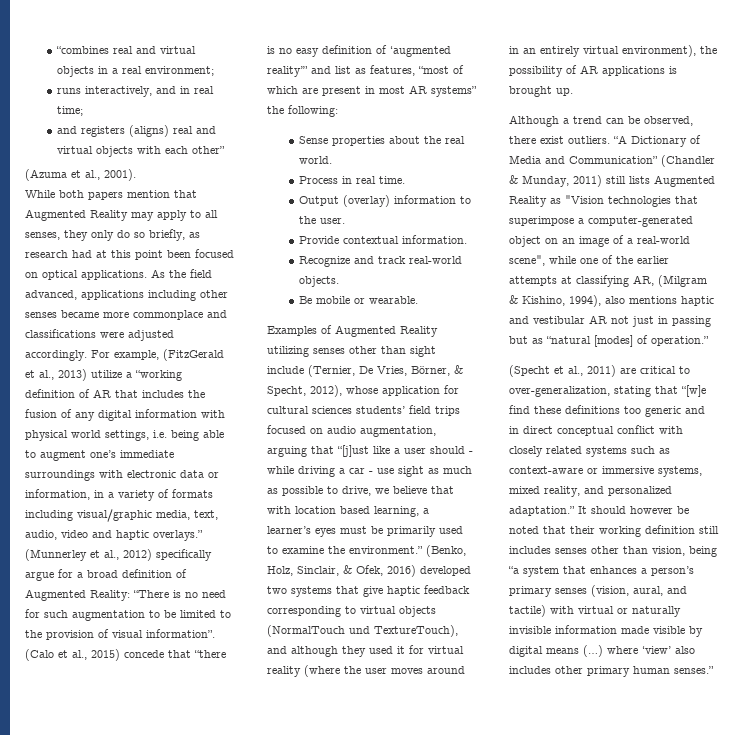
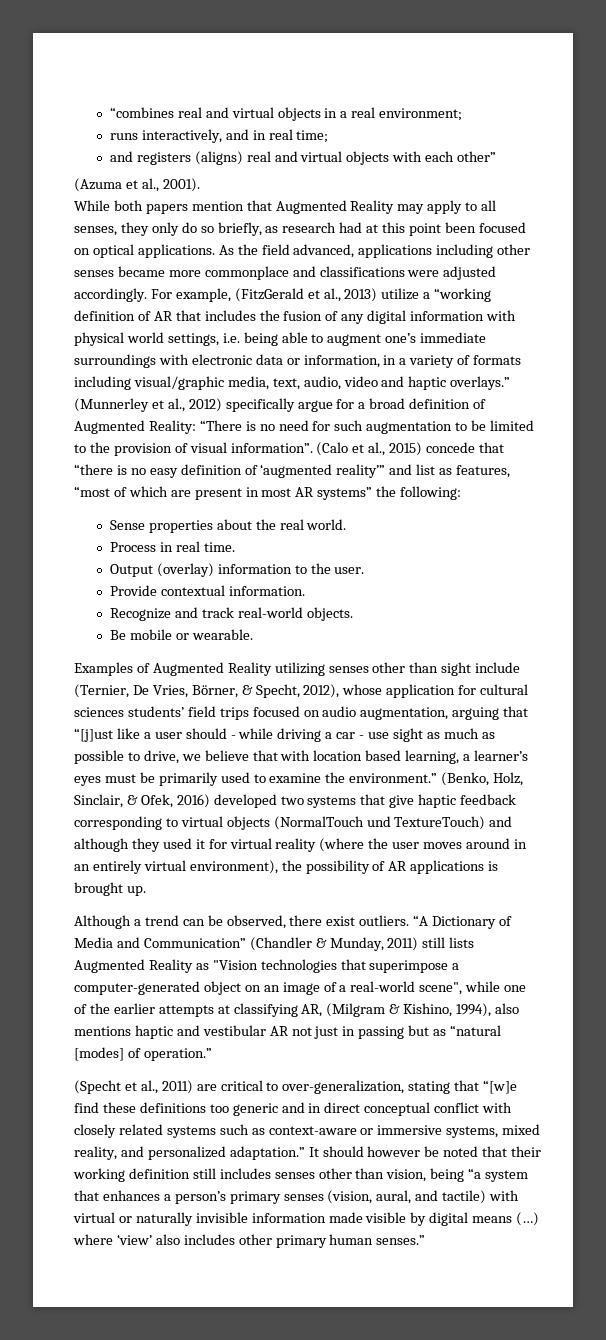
- (Benko, Holz, Sinclair, & Ofek, 2016) developed two systems that give haptic feedback corresponding to virtual objects (NormalTouch und TextureTouch), and although they used it for virtual reality (where the user moves around in an entirely virtual environment), the possibility of AR applications is brought up.
+ (Benko, Holz, Sinclair, & Ofek, 2016) developed two systems that give haptic feedback corresponding to virtual objects (NormalTouch und TextureTouch) and although they used it for virtual reality (where the user moves around in an entirely virtual environment), the possibility of AR applications is brought up.

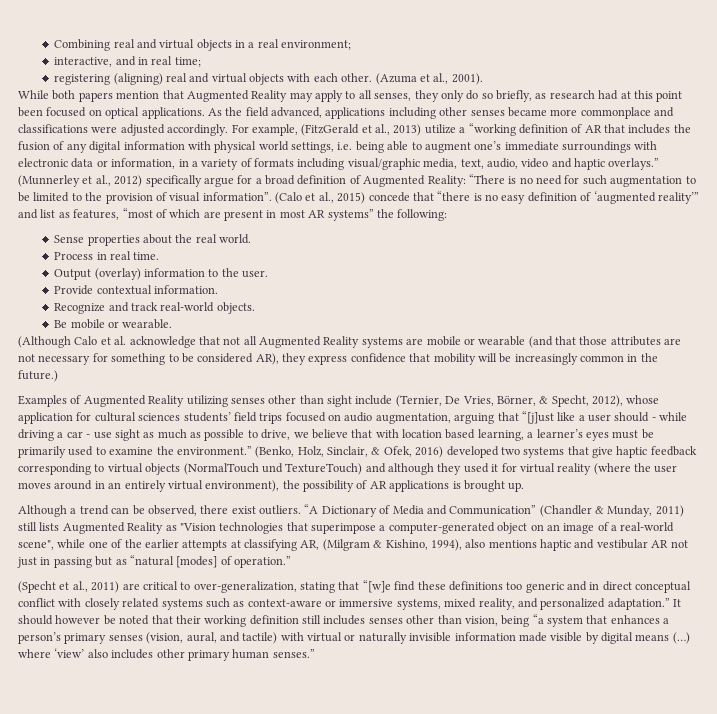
- “combines real and virtual objects in a real environment;
+ Combining real and virtual objects in a real environment;
- runs interactively, and in real time;
+ interactive, and in real time;
- and registers (aligns) real and virtual objects with each other”
- (Azuma et al., 2001).
+ registering (aligning) real and virtual objects with each other. (Azuma et al., 2001).
+ (Although Calo et al. acknowledge that not all Augmented Reality systems are mobile or wearable (and that those attributes are not necessary for something to be considered AR), they express confidence that mobility will be increasingly common in the future.)

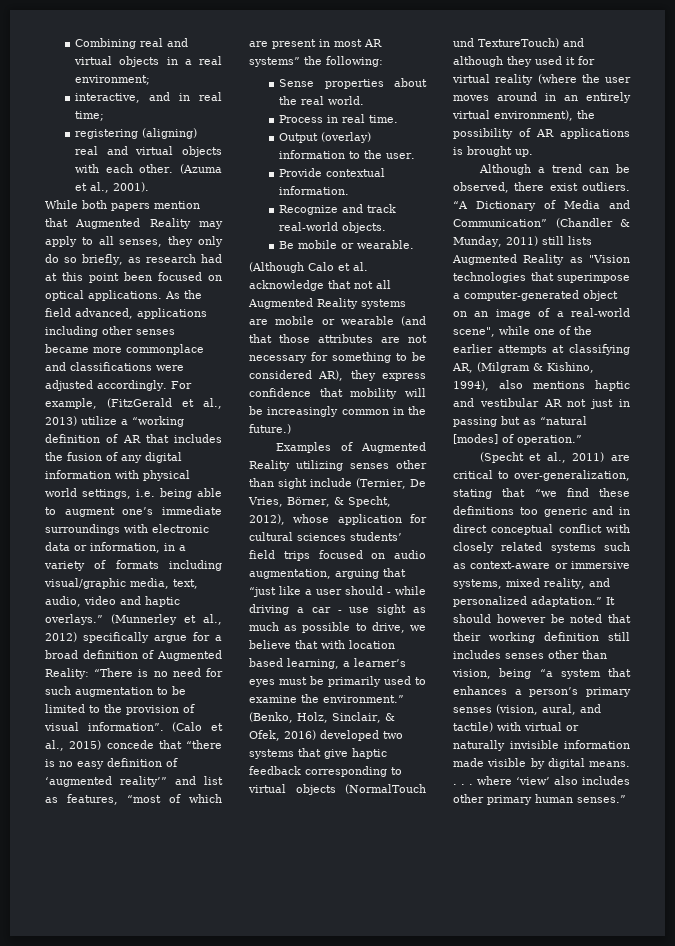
- Examples of Augmented Reality utilizing senses other than sight include (Ternier, De Vries, Börner, & Specht, 2012), whose application for cultural sciences students’ field trips focused on audio augmentation, arguing that “[j]ust like a user should - while driving a car - use sight as much as possible to drive, we believe that with location based learning, a learner’s eyes must be primarily used to examine the environment.”
+ Examples of Augmented Reality utilizing senses other than sight include (Ternier, De Vries, Börner, & Specht, 2012), whose application for cultural sciences students’ field trips focused on audio augmentation, arguing that “just like a user should - while driving a car - use sight as much as possible to drive, we believe that with location based learning, a learner’s eyes must be primarily used to examine the environment.”
- (Specht et al., 2011) are critical to over-generalization, stating that “[w]e find these definitions too generic and in direct conceptual conflict with closely related systems such as context-aware or immersive systems, mixed reality, and personalized adaptation.”
+ (Specht et al., 2011) are critical to over-generalization, stating that “we find these definitions too generic and in direct conceptual conflict with closely related systems such as context-aware or immersive systems, mixed reality, and personalized adaptation.”
- It should however be noted that their working definition still includes senses other than vision, being “a system that enhances a person’s primary senses (vision, aural, and tactile) with virtual or naturally invisible information made visible by digital means (…) where ‘view’ also includes other primary human senses.”
+ It should however be noted that their working definition still includes senses other than vision, being “a system that enhances a person’s primary senses (vision, aural, and tactile) with virtual or naturally invisible information made visible by digital means. . . . where ‘view’ also includes other primary human senses.”

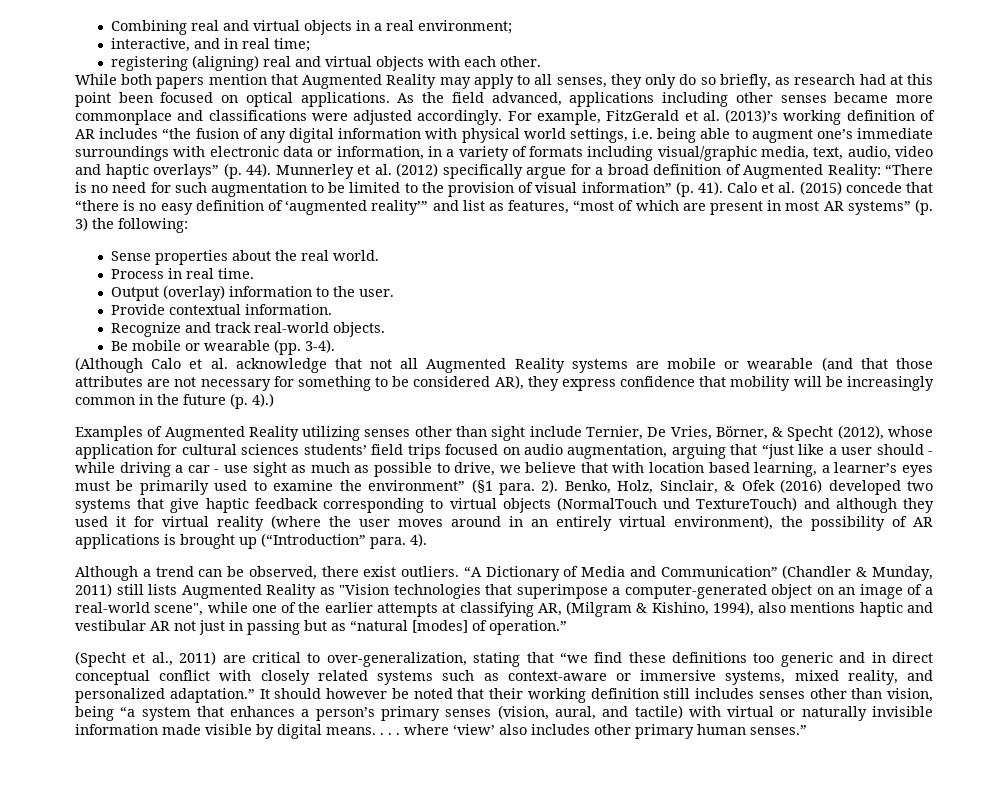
- (Azuma et al., 2001).
- For example, (FitzGerald et al., 2013) utilize a “working definition of AR that includes the fusion of any digital information with physical world settings, i.e. being able to augment one’s immediate surroundings with electronic data or information, in a variety of formats including visual/graphic media, text, audio, video and haptic overlays.” (Munnerley et al., 2012) specifically argue for a broad definition of Augmented Reality:
+ For example, FitzGerald et al. (2013)’s working definition of AR includes “the fusion of any digital information with physical world settings, i.e. being able to augment one’s immediate surroundings with electronic data or information, in a variety of formats including visual/graphic media, text, audio, video and haptic overlays” (p. 44). Munnerley et al. (2012) specifically argue for a broad definition of Augmented Reality:
- “There is no need for such augmentation to be limited to the provision of visual information”. (Calo et al., 2015) concede that “there is no easy definition of ‘augmented reality’” and list as features, “most of which are present in most AR systems” the following:
+ “There is no need for such augmentation to be limited to the provision of visual information” (p. 41). Calo et al. (2015) concede that “there is no easy definition of ‘augmented reality’” and list as features, “most of which are present in most AR systems” (p. 3) the following:
- Be mobile or wearable.
+ Be mobile or wearable (pp. 3-4).
- (Although Calo et al. acknowledge that not all Augmented Reality systems are mobile or wearable (and that those attributes are not necessary for something to be considered AR), they express confidence that mobility will be increasingly common in the future.)
+ (Although Calo et al. acknowledge that not all Augmented Reality systems are mobile or wearable (and that those attributes are not necessary for something to be considered AR), they express confidence that mobility will be increasingly common in the future (p. 4).)
- Examples of Augmented Reality utilizing senses other than sight include (Ternier, De Vries, Börner, & Specht, 2012), whose application for cultural sciences students’ field trips focused on audio augmentation, arguing that “just like a user should - while driving a car - use sight as much as possible to drive, we believe that with location based learning, a learner’s eyes must be primarily used to examine the environment.” (Benko, Holz, Sinclair, & Ofek, 2016) developed two systems that give haptic feedback corresponding to virtual objects (NormalTouch und TextureTouch) and although they used it for virtual reality (where the user moves around in an entirely virtual environment), the possibility of AR applications is brought up.
+ Examples of Augmented Reality utilizing senses other than sight include Ternier, De Vries, Börner, & Specht (2012), whose application for cultural sciences students’ field trips focused on audio augmentation, arguing that “just like a user should - while driving a car - use sight as much as possible to drive, we believe that with location based learning, a learner’s eyes must be primarily used to examine the environment” (§1 para. 2). Benko, Holz, Sinclair, & Ofek (2016) developed two systems that give haptic feedback corresponding to virtual objects (NormalTouch und TextureTouch) and although they used it for virtual reality (where the user moves around in an entirely virtual environment), the possibility of AR applications is brought up (“Introduction” para. 4).

